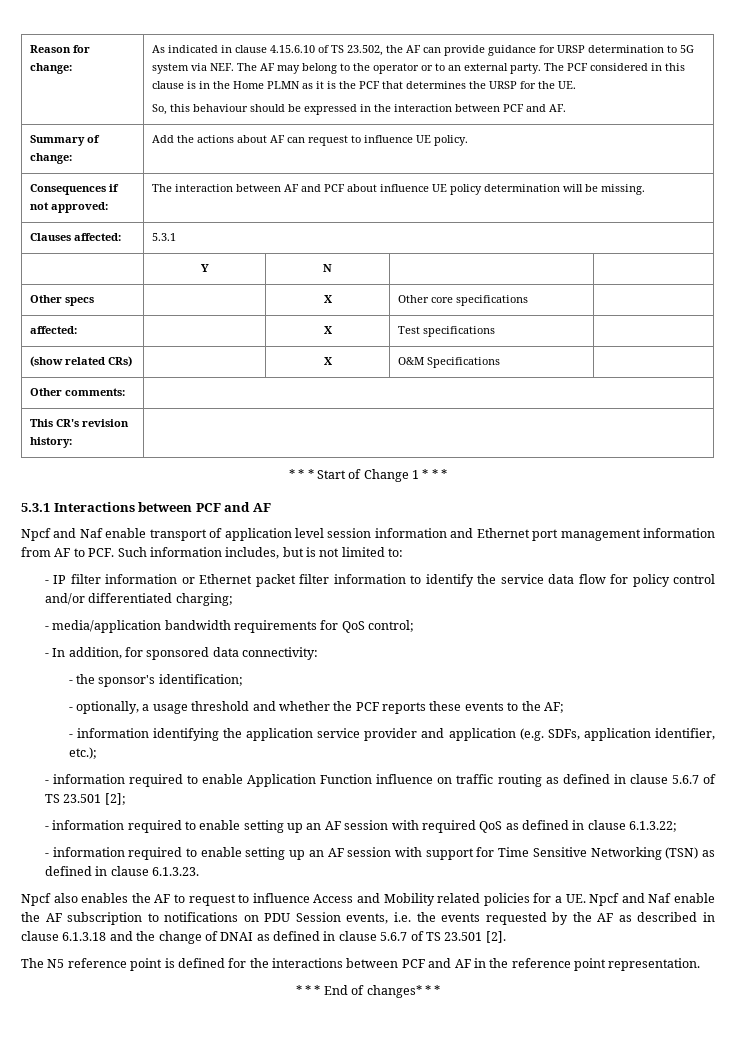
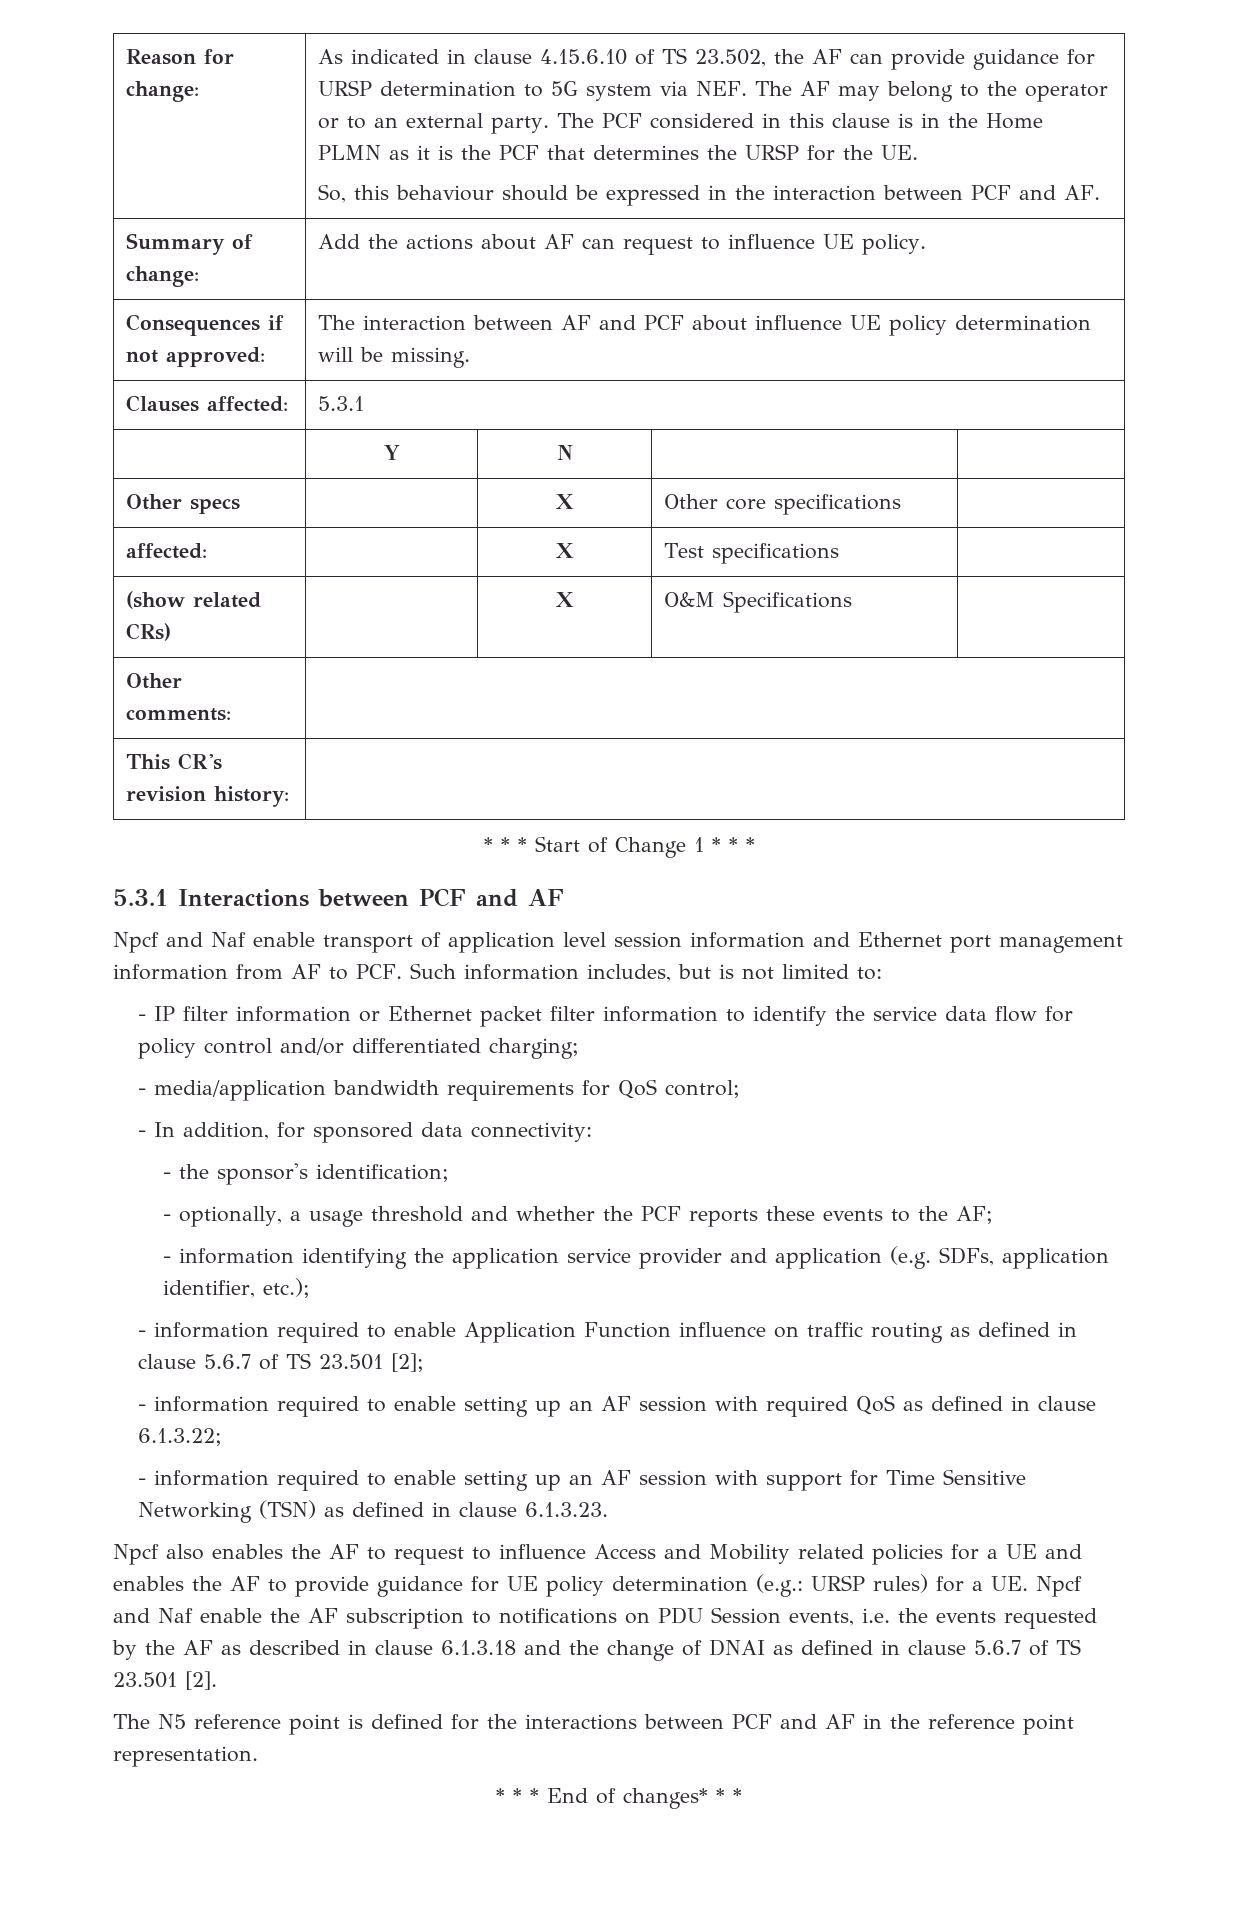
- Npcf also enables the AF to request to influence Access and Mobility related policies for a UE. Npcf and Naf enable the AF subscription to notifications on PDU Session events, i.e. the events requested by the AF as described in clause 6.1.3.18 and the change of DNAI as defined in clause 5.6.7 of TS 23.501 [2].
+ Npcf also enables the AF to request to influence Access and Mobility related policies for a UE and enables the AF to provide guidance for UE policy determination (e.g.: URSP rules) for a UE. Npcf and Naf enable the AF subscription to notifications on PDU Session events, i.e. the events requested by the AF as described in clause 6.1.3.18 and the change of DNAI as defined in clause 5.6.7 of TS 23.501 [2].

